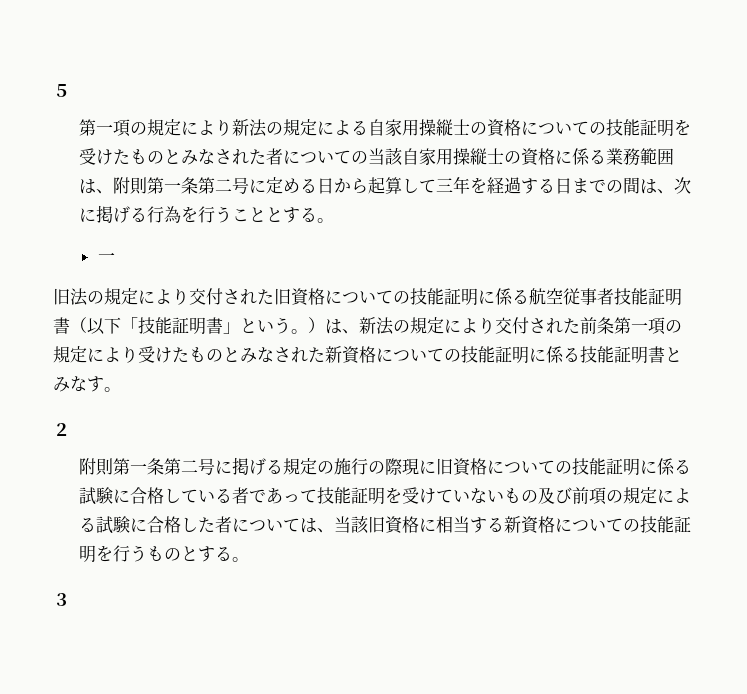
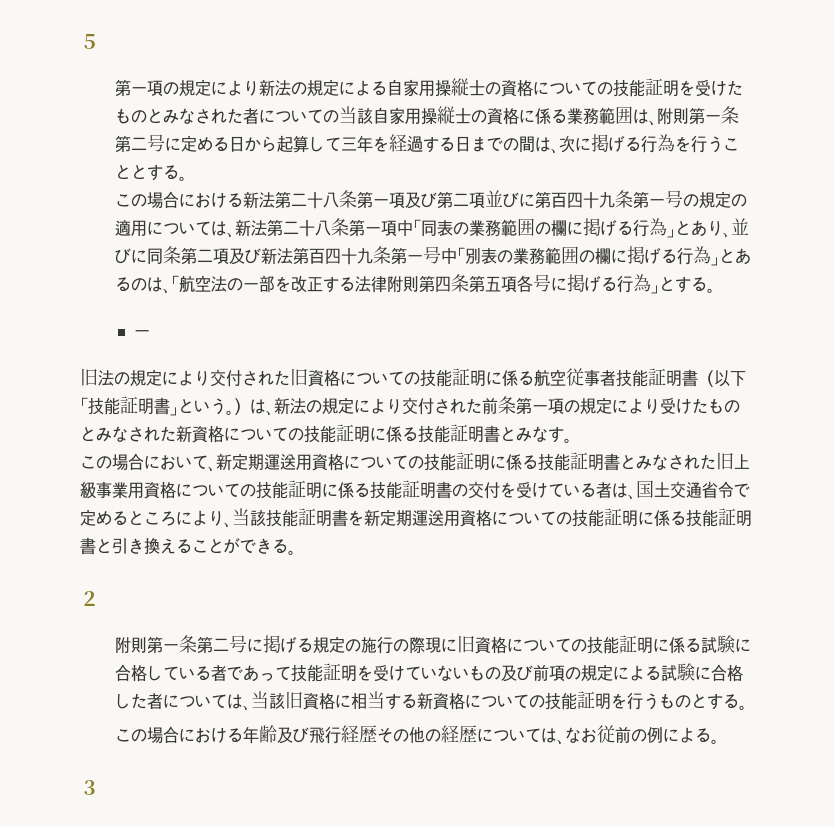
+ この場合における新法第二十八条第一項及び第二項並びに第百四十九条第一号の規定の適用については、新法第二十八条第一項中「同表の業務範囲の欄に掲げる行為」とあり、並びに同条第二項及び新法第百四十九条第一号中「別表の業務範囲の欄に掲げる行為」とあるのは、「航空法の一部を改正する法律附則第四条第五項各号に掲げる行為」とする。
+ この場合において、新定期運送用資格についての技能証明に係る技能証明書とみなされた旧上級事業用資格についての技能証明に係る技能証明書の交付を受けている者は、国土交通省令で定めるところにより、当該技能証明書を新定期運送用資格についての技能証明に係る技能証明書と引き換えることができる。
+ この場合における年齢及び飛行経歴その他の経歴については、なお従前の例による。

